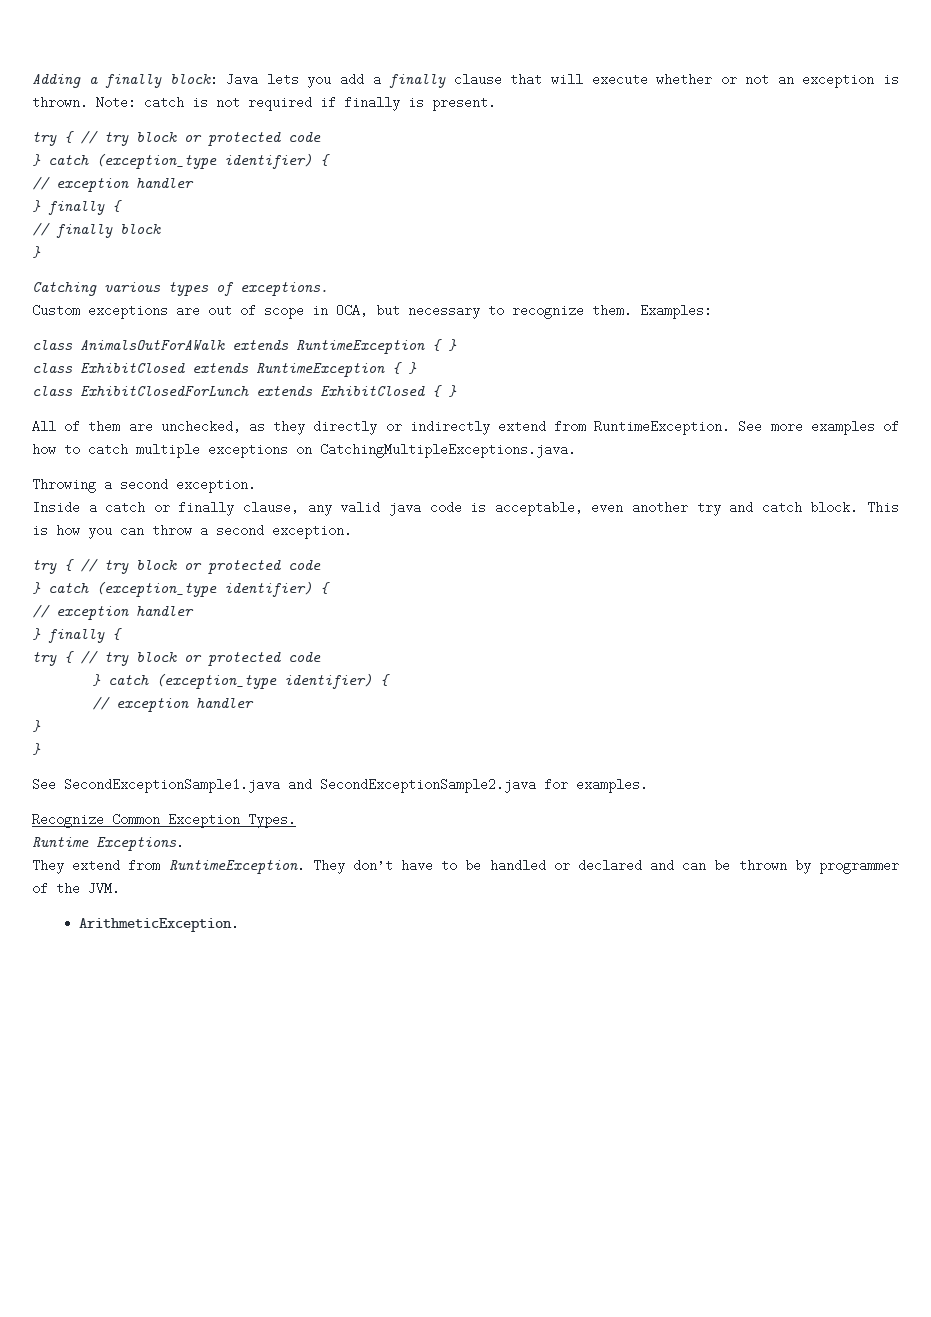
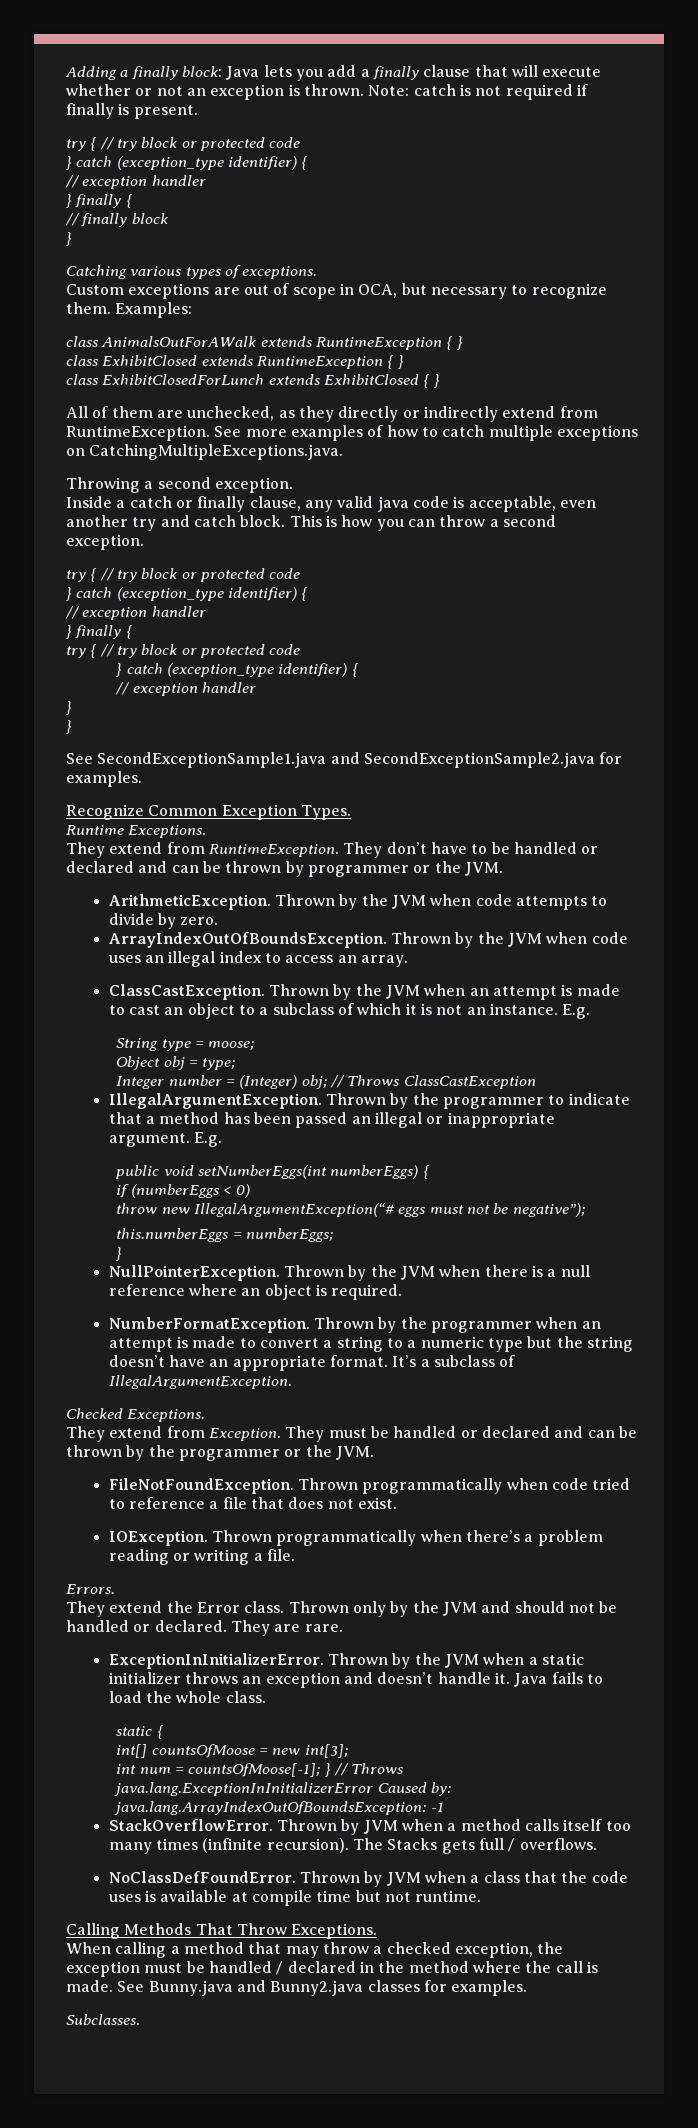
- They don’t have to be handled or declared and can be thrown by programmer of the JVM.
+ They don’t have to be handled or declared and can be thrown by programmer or the JVM.
+ Thrown by the JVM when code attempts to divide by zero.
+ ArrayIndexOutOfBoundsException. Thrown by the JVM when code uses an illegal index to access an array.
+ ClassCastException. Thrown by the JVM when an attempt is made to cast an object to a subclass of which it is not an instance. E.g.
+ String type = moose;
+ Object obj = type;
+ Integer number = (Integer) obj; // Throws ClassCastException
+ IllegalArgumentException. Thrown by the programmer to indicate that a method has been passed an illegal or inappropriate argument. E.g.
+ public void setNumberEggs(int numberEggs) {
+ if (numberEggs < 0)
+ throw new IllegalArgumentException(“# eggs must not be negative”);
+ this.numberEggs = numberEggs;
+ }
+ NullPointerException. Thrown by the JVM when there is a null reference where an object is required.
+ NumberFormatException. Thrown by the programmer when an attempt is made to convert a string to a numeric type but the string doesn’t have an appropriate format. It’s a subclass of IllegalArgumentException.
+ Checked Exceptions.
+ They extend from Exception. They must be handled or declared and can be thrown by the programmer or the JVM.
+ FileNotFoundException. Thrown programmatically when code tried to reference a file that does not exist.
+ IOException. Thrown programmatically when there’s a problem reading or writing a file.
+ Errors.
+ They extend the Error class. Thrown only by the JVM and should not be handled or declared. They are rare.
+ ExceptionInInitializerError. Thrown by the JVM when a static initializer throws an exception and doesn’t handle it. Java fails to load the whole class.
+ static {
+ int[] countsOfMoose = new int[3];
+ int num = countsOfMoose[-1]; } // Throws java.lang.ExceptionInInitializerError Caused by: java.lang.ArrayIndexOutOfBoundsException: -1
+ StackOverflowError. Thrown by JVM when a method calls itself too many times (infinite recursion). The Stacks gets full / overflows.
+ NoClassDefFoundError. Thrown by JVM when a class that the code uses is available at compile time but not runtime.
+ Calling Methods That Throw Exceptions.
+ When calling a method that may throw a checked exception, the exception must be handled / declared in the method where the call is made. See Bunny.java and Bunny2.java classes for examples.
+ Subclasses.

